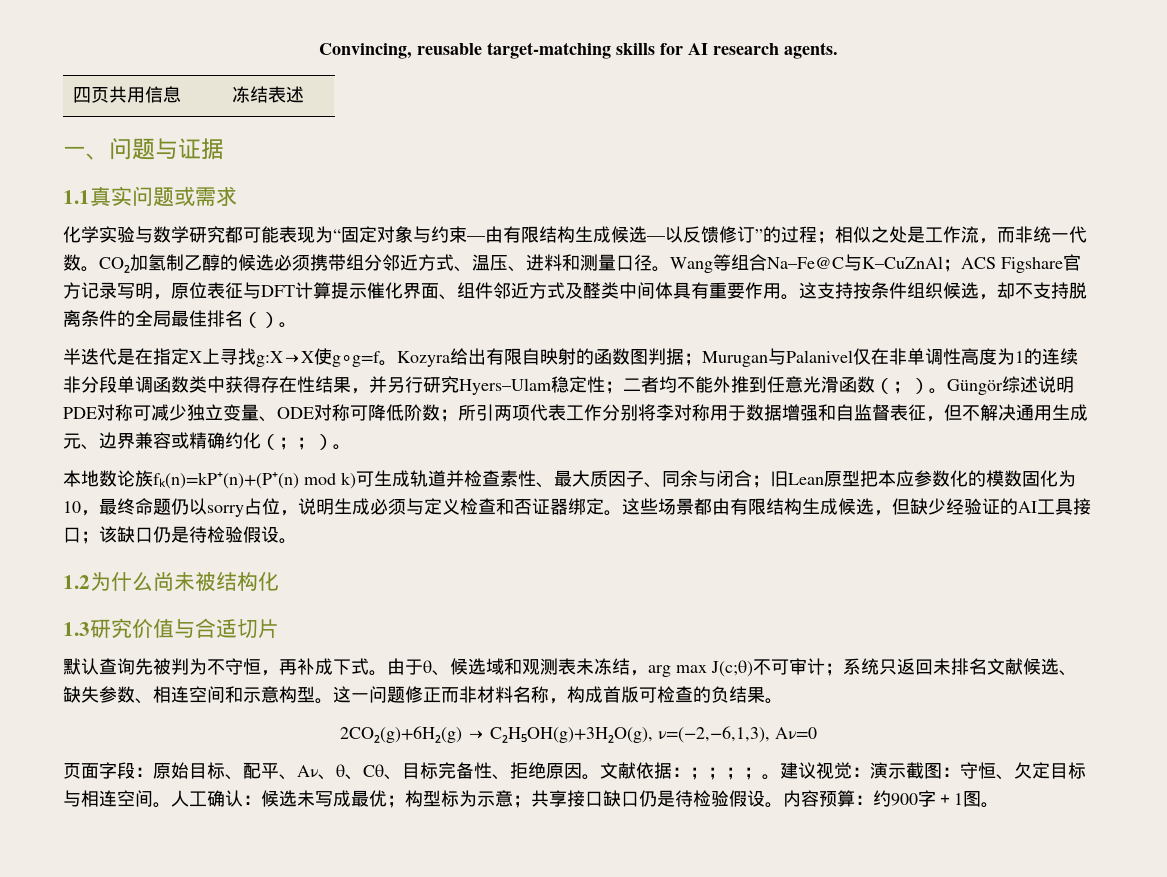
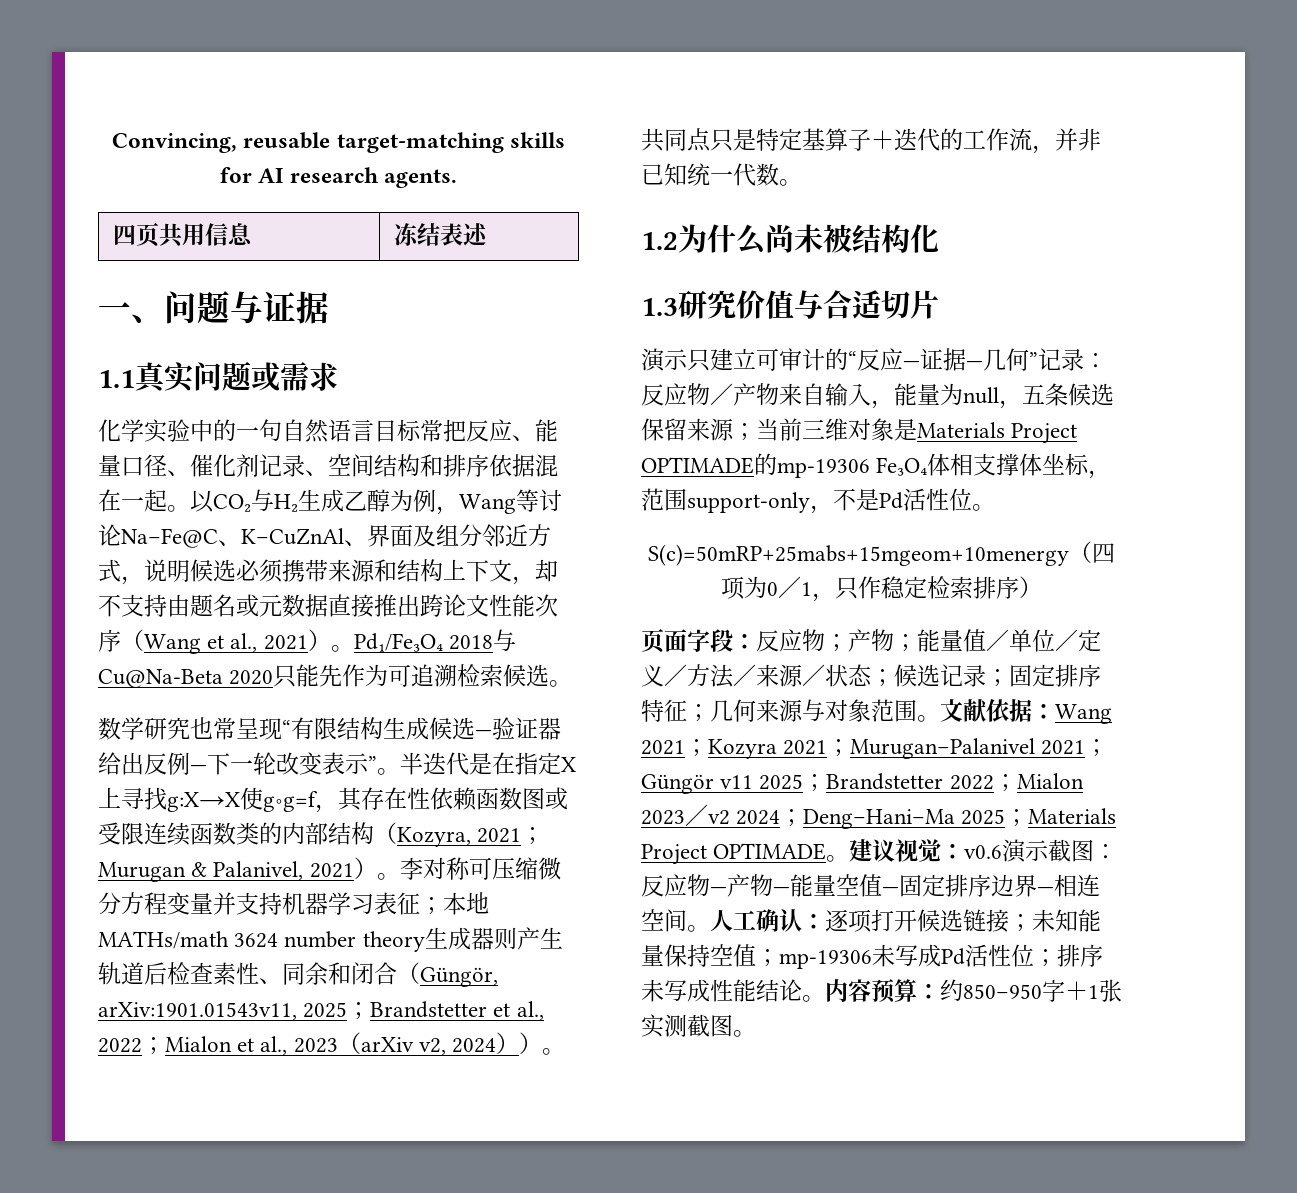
- 化学实验与数学研究都可能表现为“固定对象与约束—由有限结构生成候选—以反馈修订”的过程；相似之处是工作流，而非统一代数。CO₂加氢制乙醇的候选必须携带组分邻近方式、温压、进料和测量口径。Wang等组合Na–Fe@C与K–CuZnAl；ACS Figshare官方记录写明，原位表征与DFT计算提示催化界面、组件邻近方式及醛类中间体具有重要作用。这支持按条件组织候选，却不支持脱离条件的全局最佳排名（）。
- 半迭代是在指定X上寻找g:X→X使g∘g=f。Kozyra给出有限自映射的函数图判据；Murugan与Palanivel仅在非单调性高度为1的连续非分段单调函数类中获得存在性结果，并另行研究Hyers–Ulam稳定性；二者均不能外推到任意光滑函数（；）。Güngör综述说明PDE对称可减少独立变量、ODE对称可降低阶数；所引两项代表工作分别将李对称用于数据增强和自监督表征，但不解决通用生成元、边界兼容或精确约化（；；）。
- 本地数论族fₖ(n)=kP⁺(n)+(P⁺(n) mod k)可生成轨道并检查素性、最大质因子、同余与闭合；旧Lean原型把本应参数化的模数固化为10，最终命题仍以sorry占位，说明生成必须与定义检查和否证器绑定。这些场景都由有限结构生成候选，但缺少经验证的AI工具接口；该缺口仍是待检验假设。
+ 化学实验中的一句自然语言目标常把反应、能量口径、催化剂记录、空间结构和排序依据混在一起。以CO₂与H₂生成乙醇为例，Wang等讨论Na–Fe@C、K–CuZnAl、界面及组分邻近方式，说明候选必须携带来源和结构上下文，却不支持由题名或元数据直接推出跨论文性能次序（Wang et al., 2021）。Pd₁/Fe₃O₄ 2018与Cu@Na-Beta 2020只能先作为可追溯检索候选。
+ 数学研究也常呈现“有限结构生成候选—验证器给出反例—下一轮改变表示”。半迭代是在指定X上寻找g:X→X使g∘g=f，其存在性依赖函数图或受限连续函数类的内部结构（Kozyra, 2021；Murugan & Palanivel, 2021）。李对称可压缩微分方程变量并支持机器学习表征；本地MATHs/math 3624 number theory生成器则产生轨道后检查素性、同余和闭合（Güngör, arXiv:1901.01543v11, 2025；Brandstetter et al., 2022；Mialon et al., 2023（arXiv v2, 2024））。共同点只是特定基算子＋迭代的工作流，并非已知统一代数。
- 默认查询先被判为不守恒，再补成下式。由于θ、候选域和观测表未冻结，arg max J(c;θ)不可审计；系统只返回未排名文献候选、缺失参数、相连空间和示意构型。这一问题修正而非材料名称，构成首版可检查的负结果。
- 2CO₂(g)+6H₂(g) → C₂H₅OH(g)+3H₂O(g), ν=(−2,−6,1,3), Aν=0
- 页面字段：原始目标、配平、Aν、θ、Cθ、目标完备性、拒绝原因。文献依据：；；；；。
+ 演示只建立可审计的“反应—证据—几何”记录：反应物／产物来自输入，能量为null，五条候选保留来源；当前三维对象是Materials Project OPTIMADE的mp-19306 Fe₃O₄体相支撑体坐标，范围support-only，不是Pd活性位。
+ S(c)=50mRP+25mabs+15mgeom+10menergy（四项为0／1，只作稳定检索排序）
+ 页面字段：反应物；产物；能量值／单位／定义／方法／来源／状态；候选记录；固定排序特征；几何来源与对象范围。文献依据：Wang 2021；Kozyra 2021；Murugan–Palanivel 2021；Güngör v11 2025；Brandstetter 2022；Mialon 2023／v2 2024；Deng–Hani–Ma 2025；Materials Project OPTIMADE。
- 建议视觉：演示截图：守恒、欠定目标与相连空间。
+ 建议视觉：v0.6演示截图：反应物—产物—能量空值—固定排序边界—相连空间。
- 人工确认：候选未写成最优；构型标为示意；共享接口缺口仍是待检验假设。
+ 人工确认：逐项打开候选链接；未知能量保持空值；mp-19306未写成Pd活性位；排序未写成性能结论。
- 内容预算：约900字＋1图。
+ 内容预算：约850–950字＋1张实测截图。

